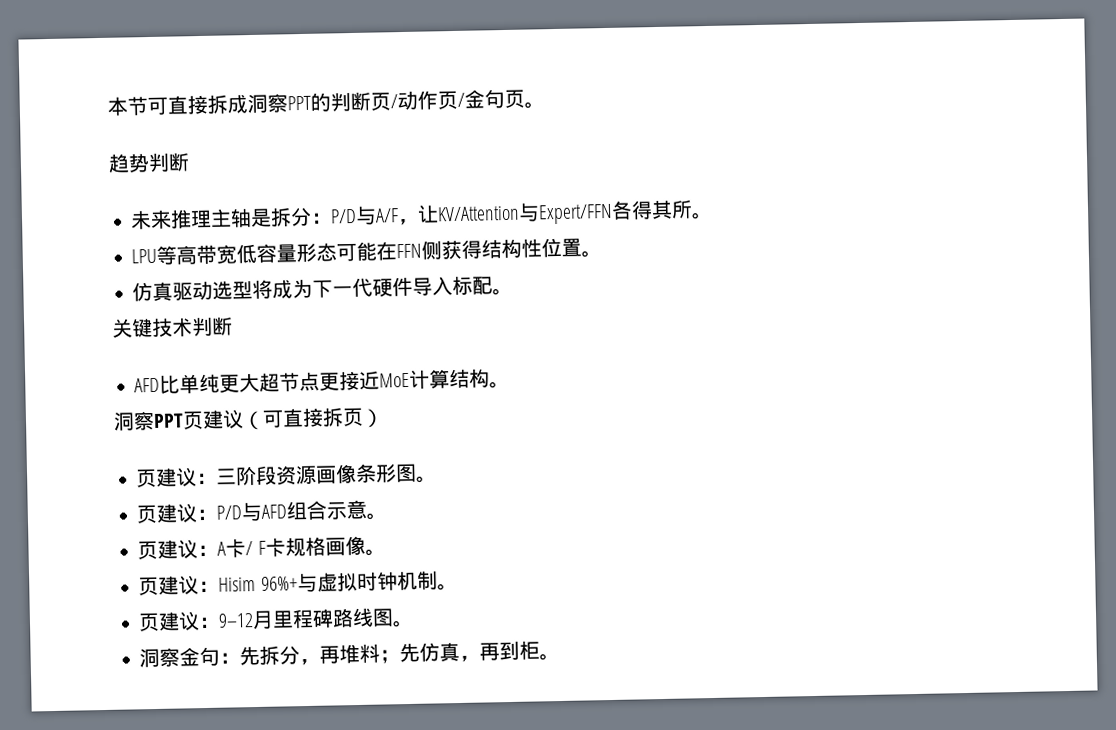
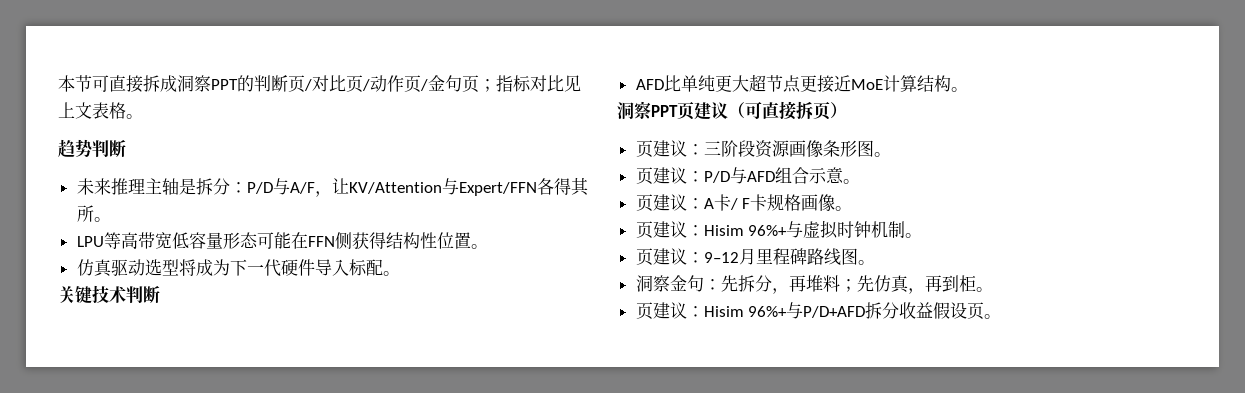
- 本节可直接拆成洞察PPT的判断页/动作页/金句页。
+ 本节可直接拆成洞察PPT的判断页/对比页/动作页/金句页；指标对比见上文表格。
+ 页建议：Hisim 96%+与P/D+AFD拆分收益假设页。

